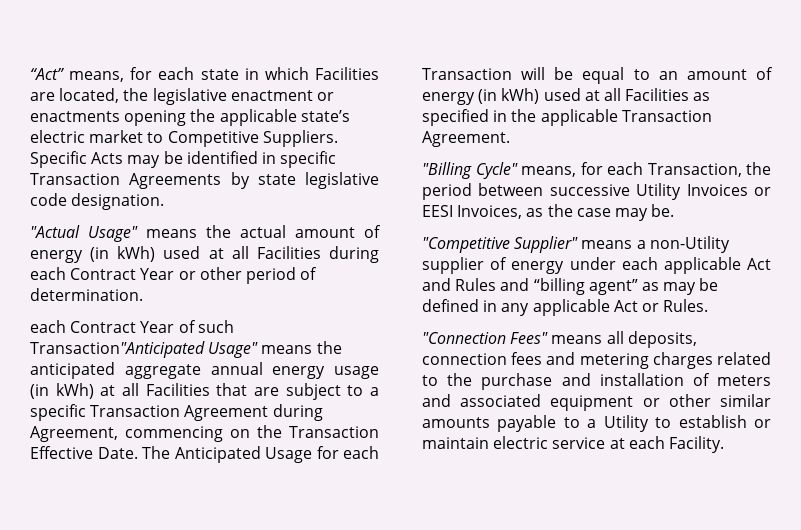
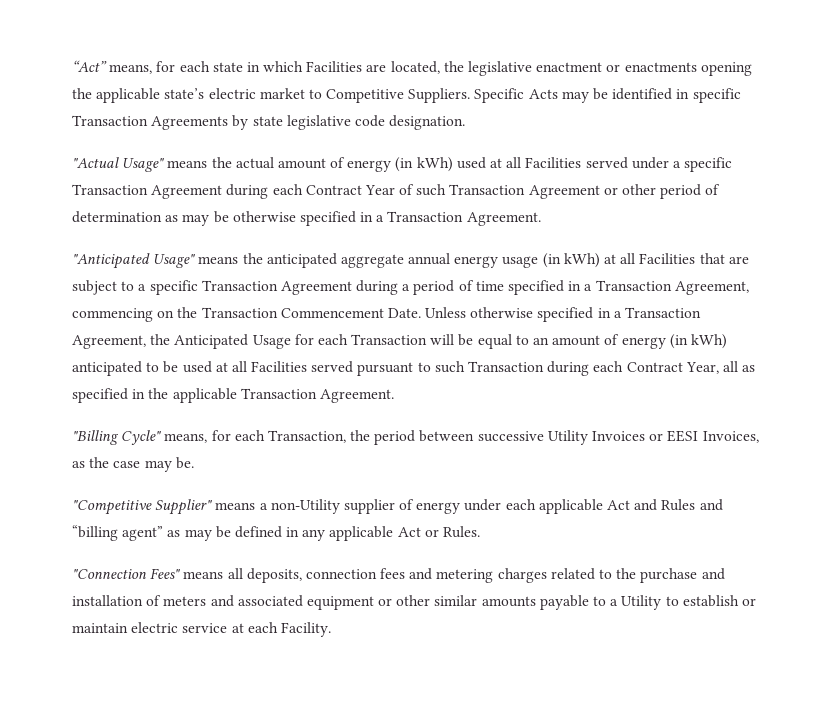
- "Actual Usage" means the actual amount of energy (in kWh) used at all Facilities during each Contract Year or other period of determination.
- each Contract Year of such Transaction"Anticipated Usage" means the anticipated aggregate annual energy usage (in kWh) at all Facilities that are subject to a specific Transaction Agreement during Agreement, commencing on the Transaction Effective Date. The Anticipated Usage for each Transaction will be equal to an amount of energy (in kWh) used at all Facilities as specified in the applicable Transaction Agreement.
+ "Actual Usage" means the actual amount of energy (in kWh) used at all Facilities served under a specific Transaction Agreement during each Contract Year of such Transaction Agreement or other period of determination as may be otherwise specified in a Transaction Agreement.
+ "Anticipated Usage" means the anticipated aggregate annual energy usage (in kWh) at all Facilities that are subject to a specific Transaction Agreement during a period of time specified in a Transaction Agreement, commencing on the Transaction Commencement Date. Unless otherwise specified in a Transaction Agreement, the Anticipated Usage for each Transaction will be equal to an amount of energy (in kWh) anticipated to be used at all Facilities served pursuant to such Transaction during each Contract Year, all as specified in the applicable Transaction Agreement.

